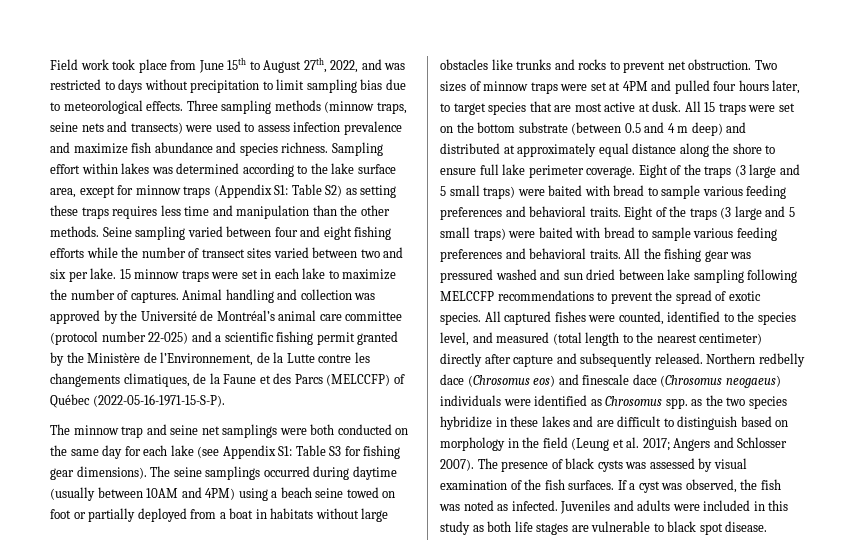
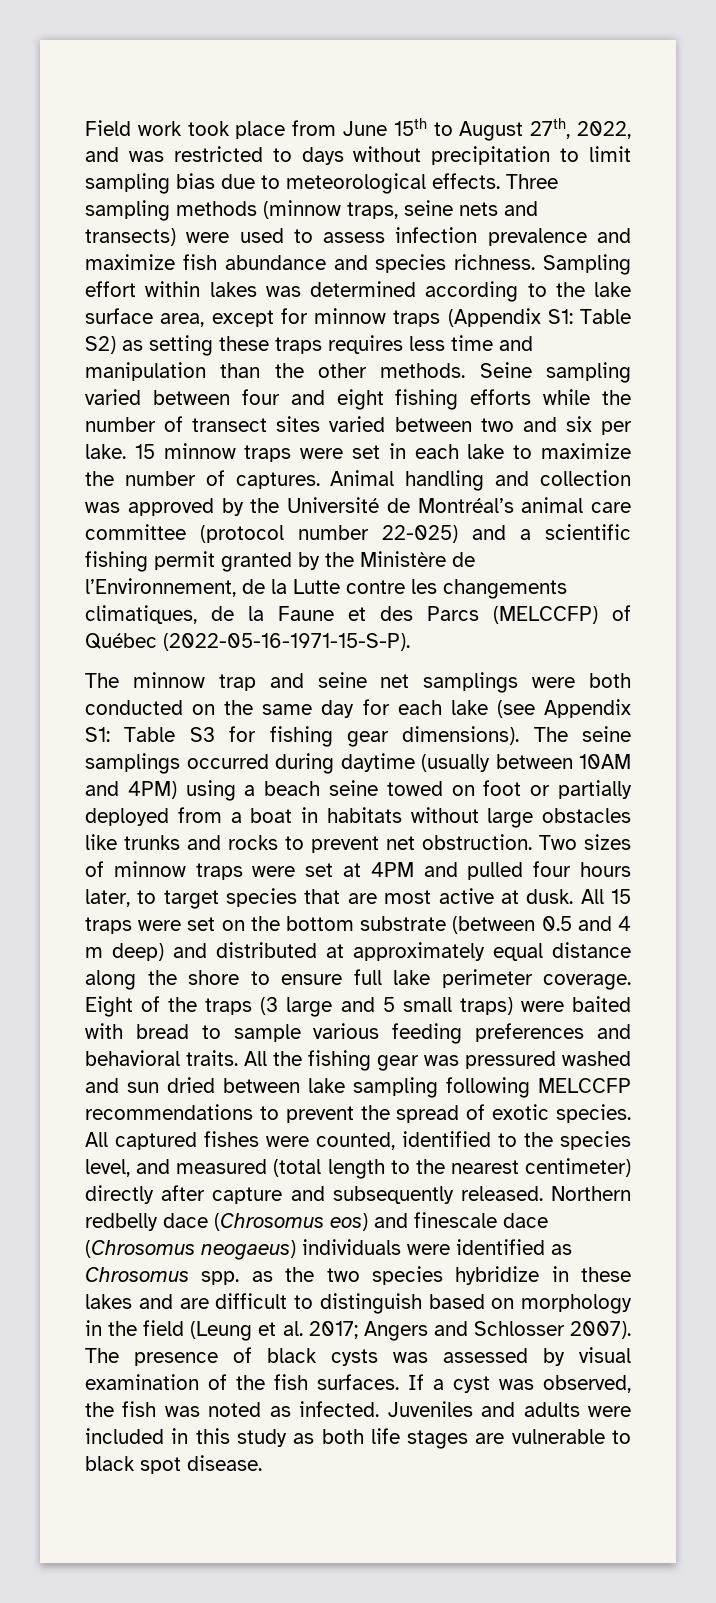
- Eight of the traps (3 large and 5 small traps) were baited with bread to sample various feeding preferences and behavioral traits. Eight of the traps (3 large and 5 small traps) were baited with bread to sample various feeding preferences and behavioral traits.
+ Eight of the traps (3 large and 5 small traps) were baited with bread to sample various feeding preferences and behavioral traits.

